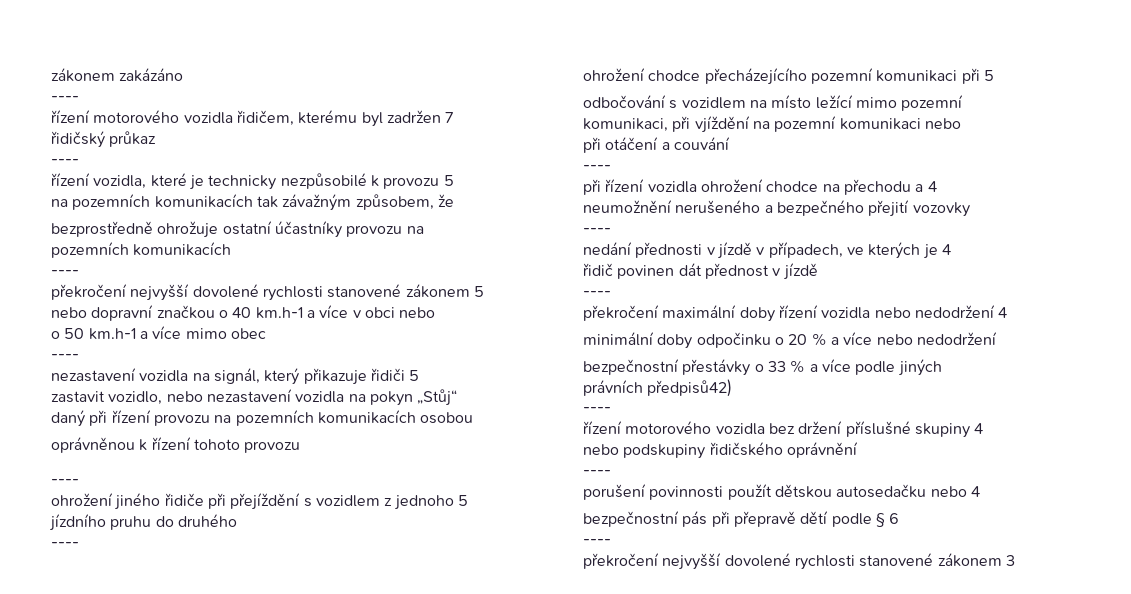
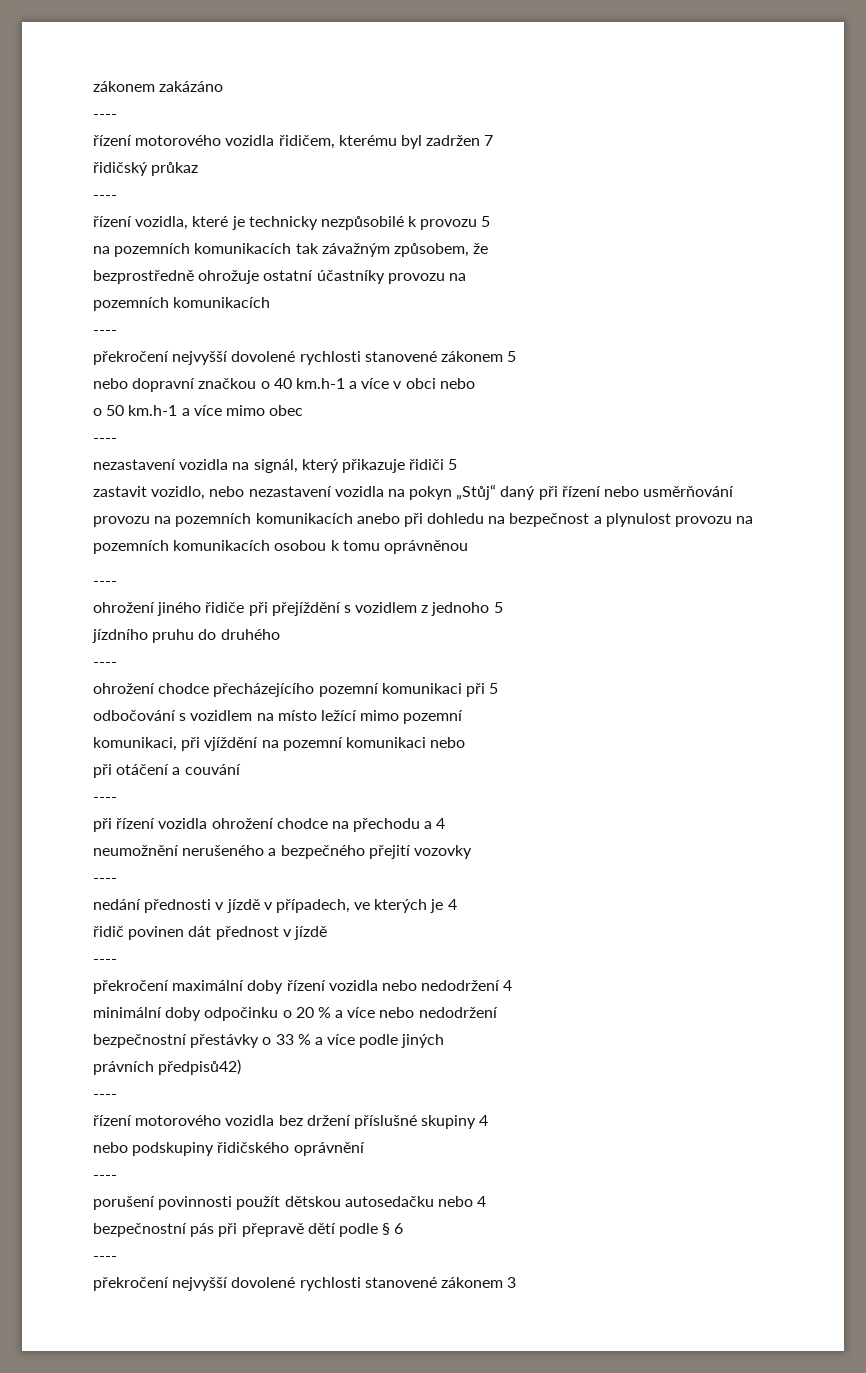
- zastavit vozidlo, nebo nezastavení vozidla na pokyn „Stůj“
- daný při řízení provozu na pozemních komunikacích osobou
- oprávněnou k řízení tohoto provozu
+ zastavit vozidlo, nebo nezastavení vozidla na pokyn „Stůj“ daný při řízení nebo usměrňování provozu na pozemních komunikacích anebo při dohledu na bezpečnost a plynulost provozu na pozemních komunikacích osobou k tomu oprávněnou

